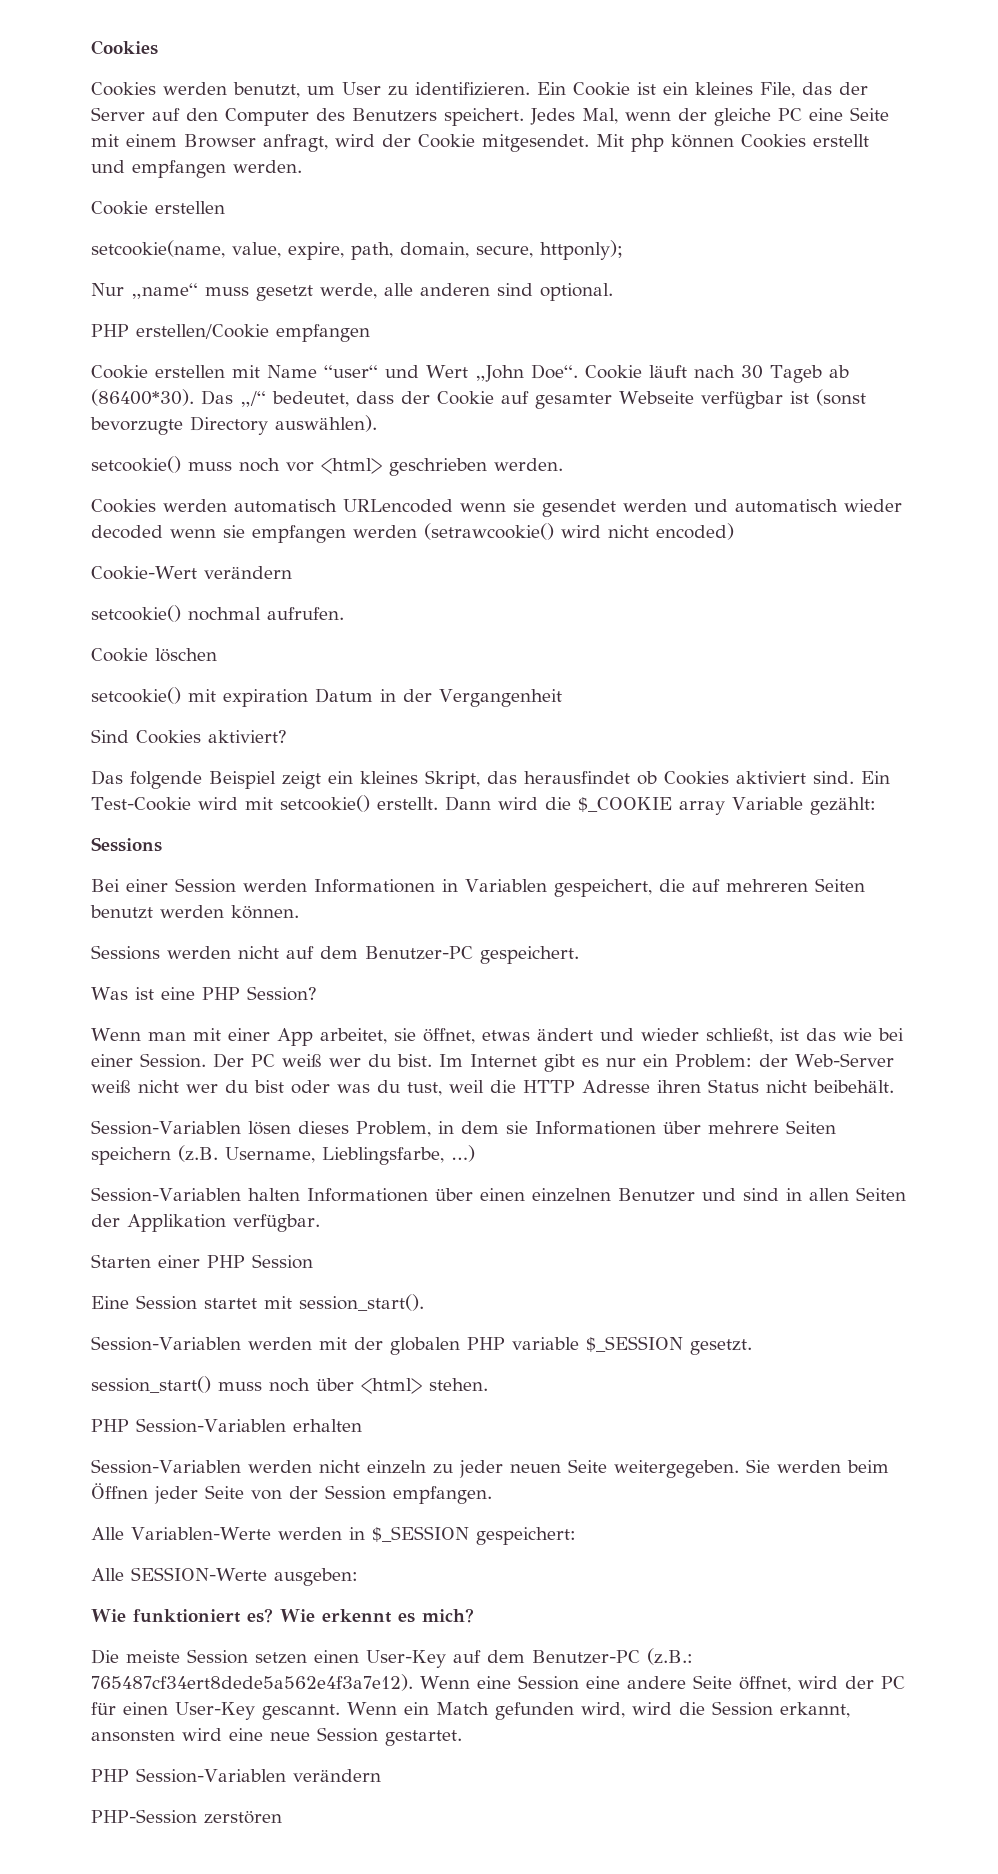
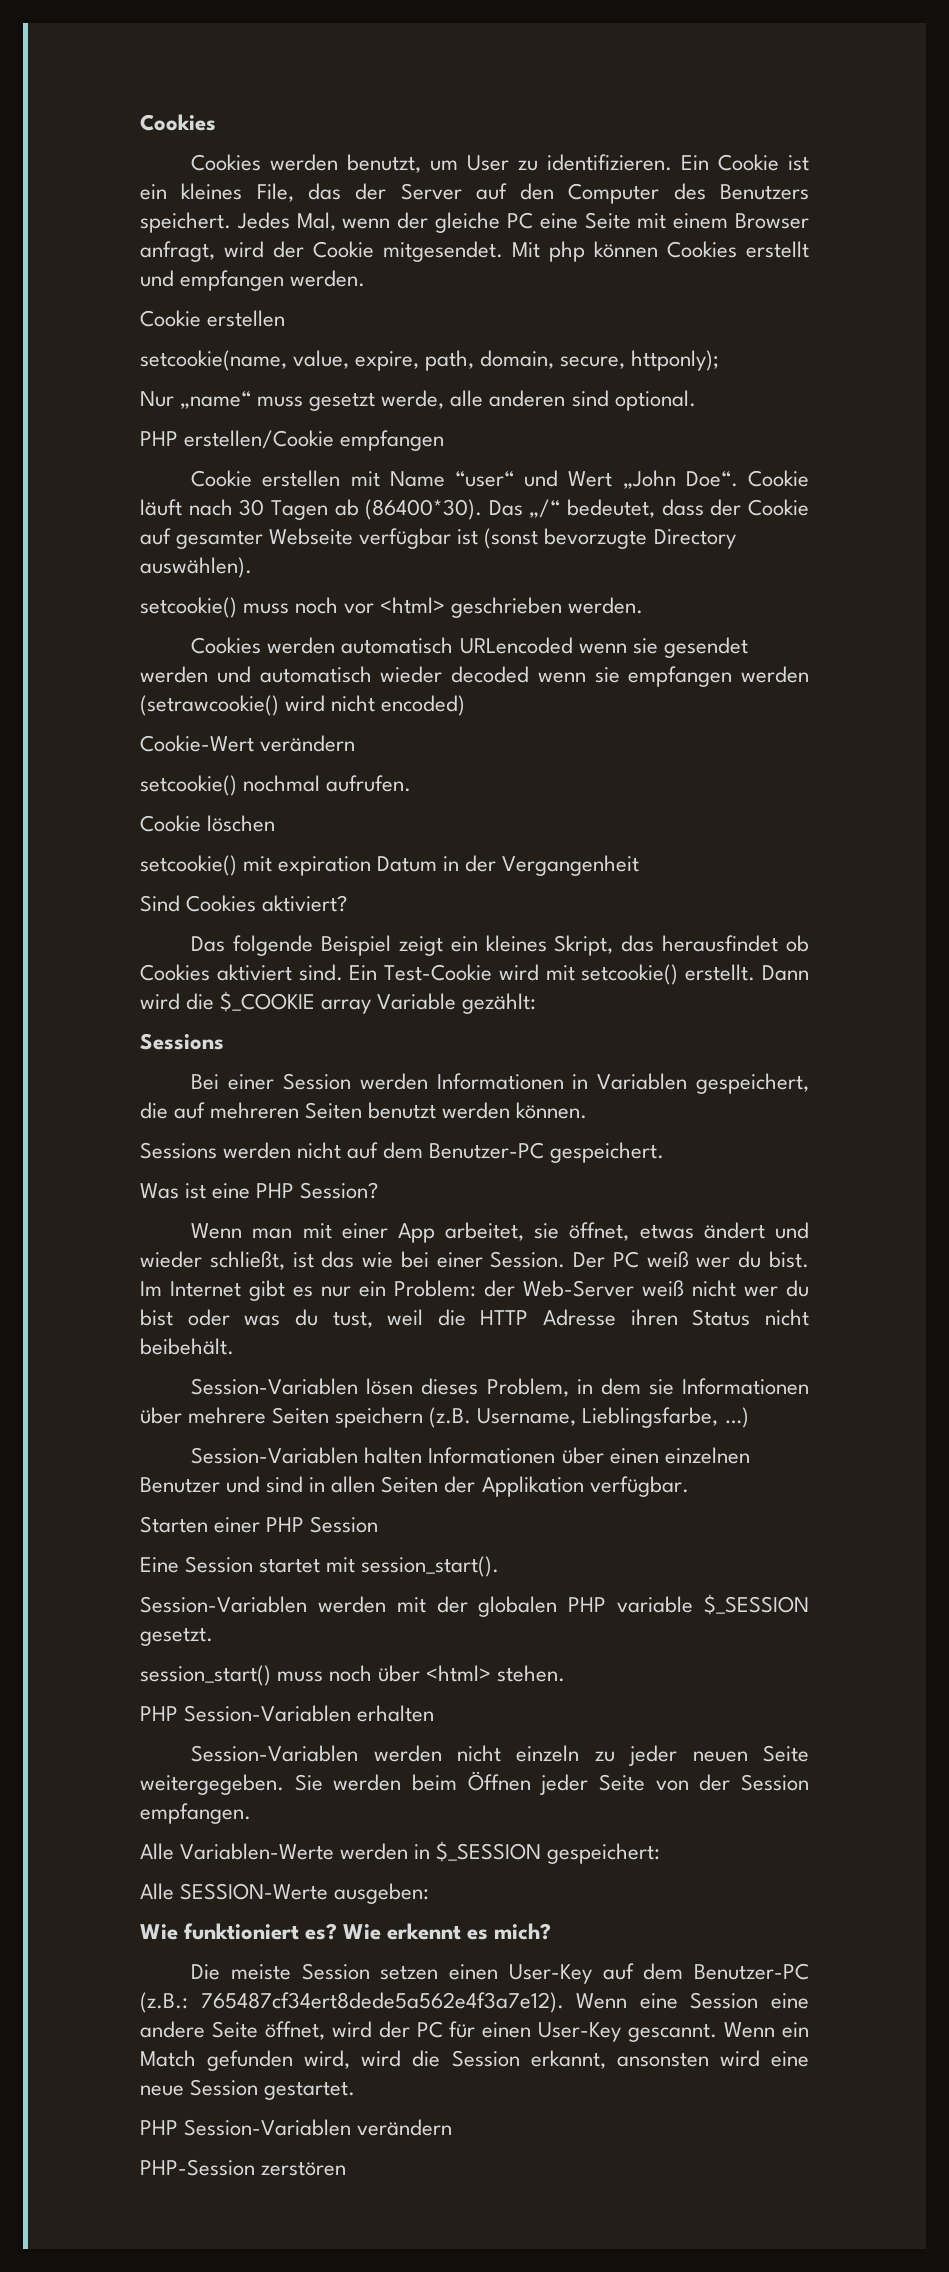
- Cookie läuft nach 30 Tageb ab (86400*30).
+ Cookie läuft nach 30 Tagen ab (86400*30).

